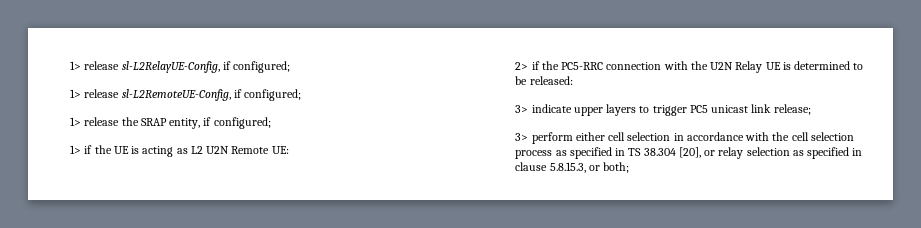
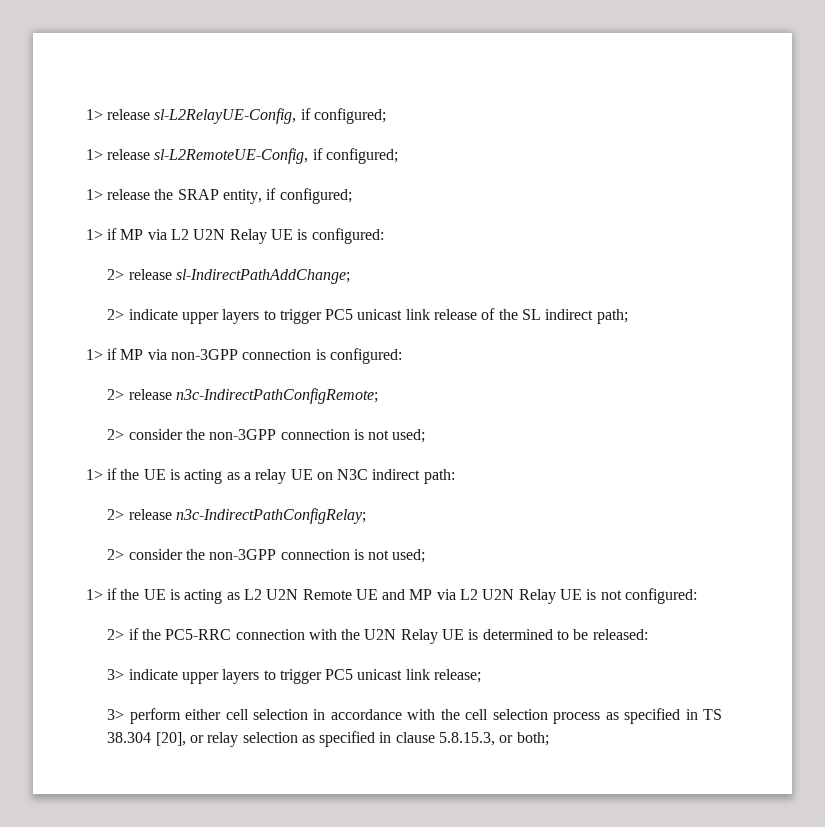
+ 1> if MP via L2 U2N Relay UE is configured:
+ 2> release sl-IndirectPathAddChange;
+ 2> indicate upper layers to trigger PC5 unicast link release of the SL indirect path;
+ 1> if MP via non-3GPP connection is configured:
+ 2> release n3c-IndirectPathConfigRemote;
+ 2> consider the non-3GPP connection is not used;
+ 1> if the UE is acting as a relay UE on N3C indirect path:
+ 2> release n3c-IndirectPathConfigRelay;
+ 2> consider the non-3GPP connection is not used;
- 1> if the UE is acting as L2 U2N Remote UE:
+ 1> if the UE is acting as L2 U2N Remote UE and MP via L2 U2N Relay UE is not configured:

